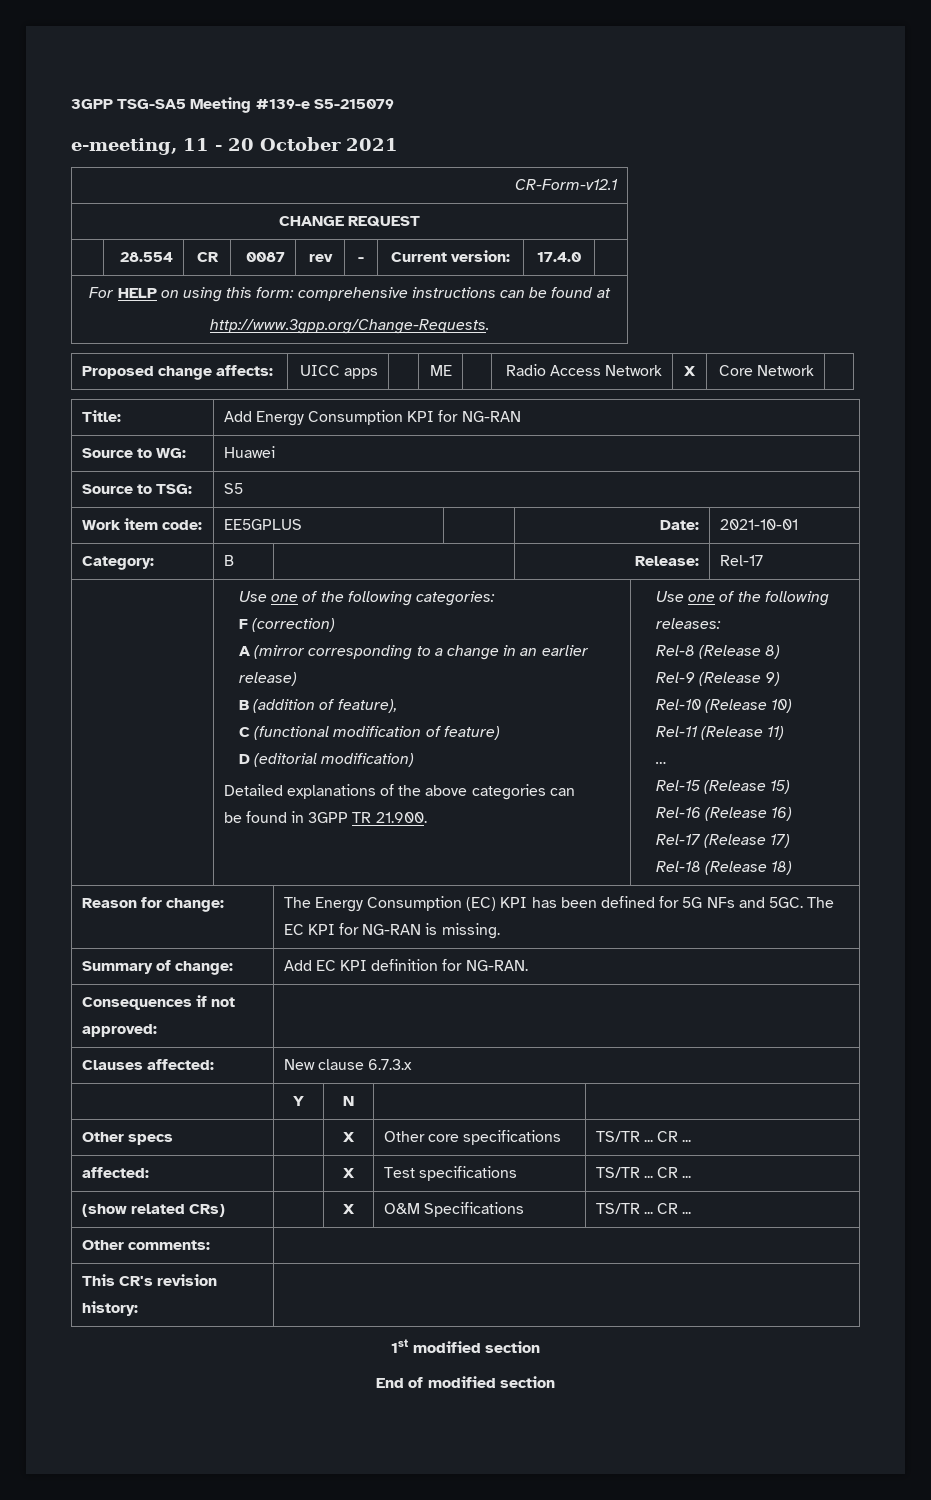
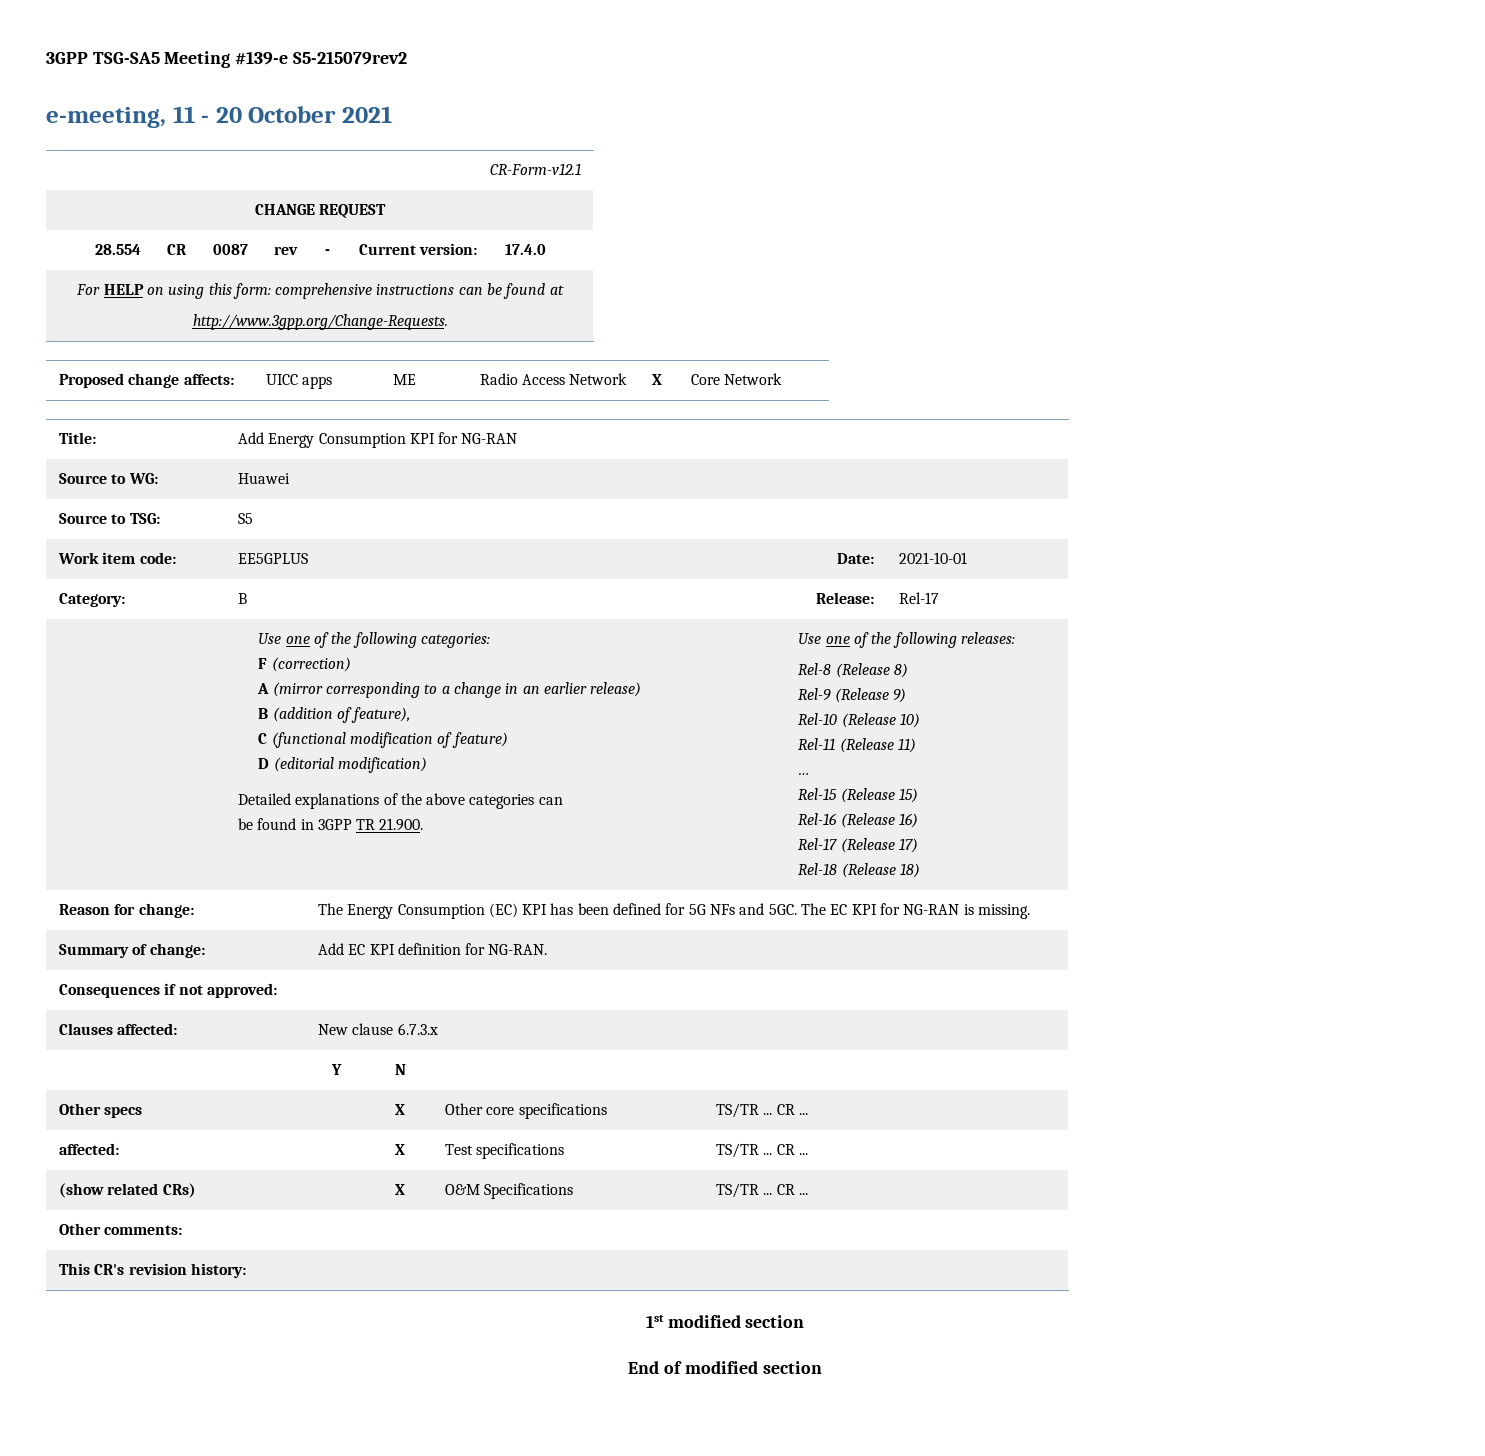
- 3GPP TSG-SA5 Meeting #139-e S5-215079
+ 3GPP TSG-SA5 Meeting #139-e S5-215079rev2

